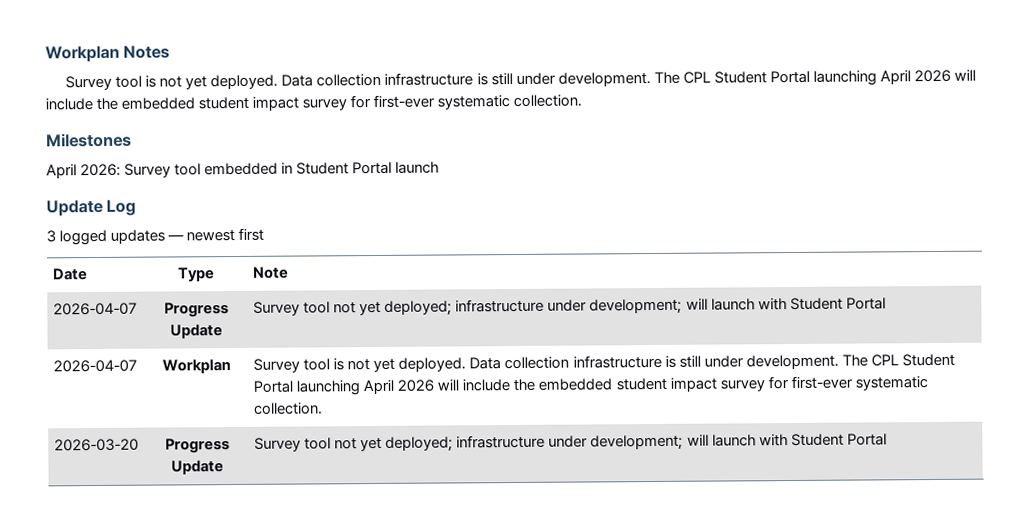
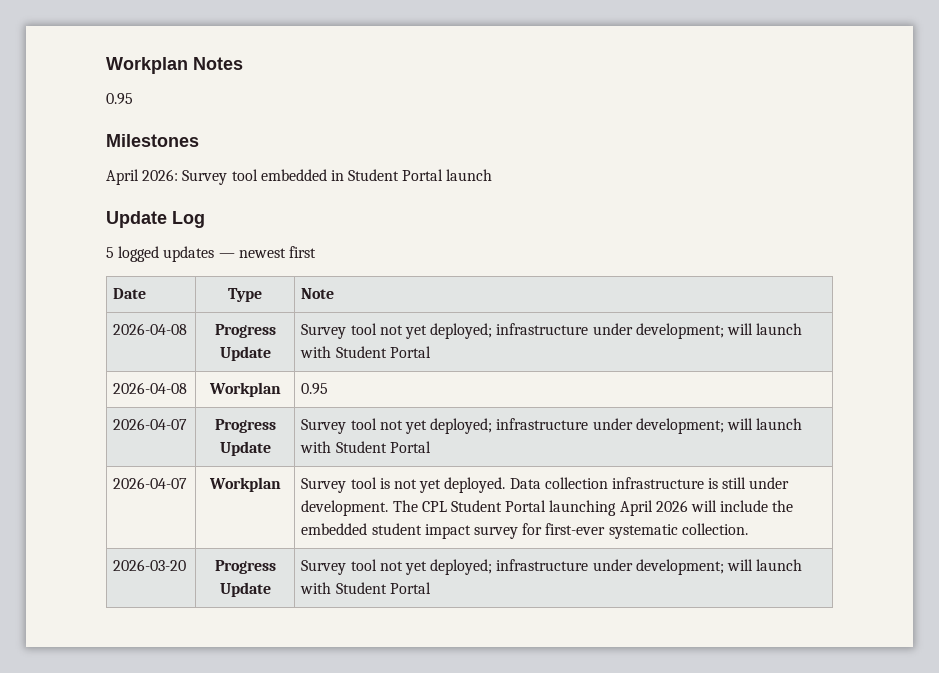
  Workplan Notes
- Survey tool is not yet deployed. Data collection infrastructure is still under development. The CPL Student Portal launching April 2026 will include the embedded student impact survey for first-ever systematic collection.
+ 0.95
- 3 logged updates — newest first
+ 5 logged updates — newest first
+ 2026-04-08 | Progress Update | Survey tool not yet deployed; infrastructure under development; will launch with Student Portal
+ 2026-04-08 | Workplan | 0.95

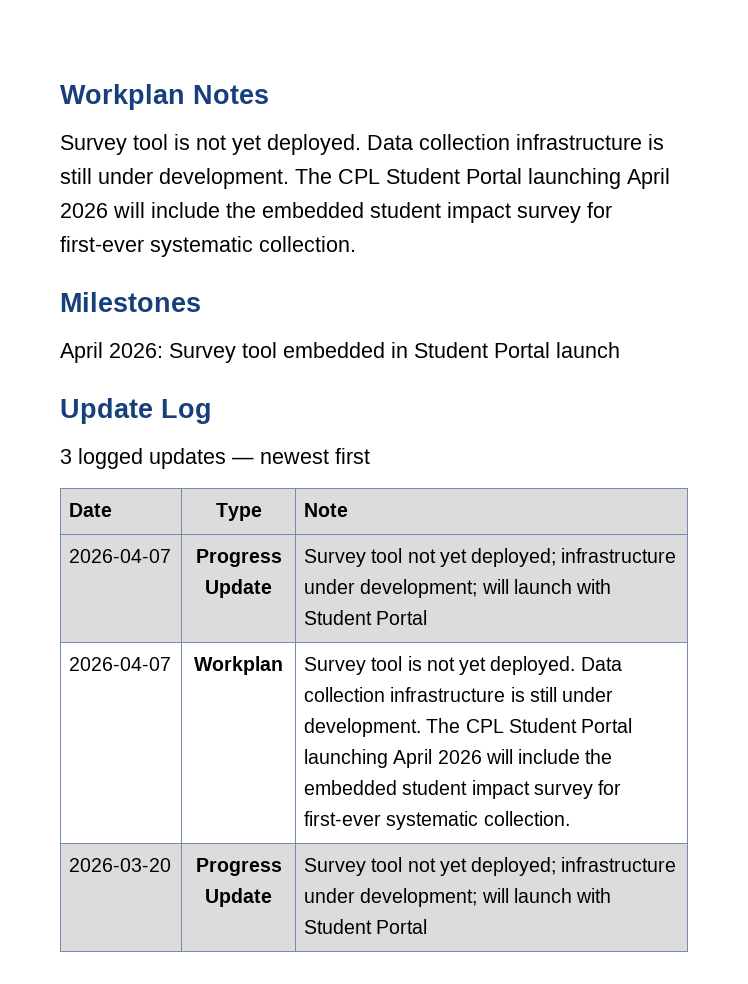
  Workplan Notes
- 0.95
+ Survey tool is not yet deployed. Data collection infrastructure is still under development. The CPL Student Portal launching April 2026 will include the embedded student impact survey for first-ever systematic collection.
- 5 logged updates — newest first
+ 3 logged updates — newest first
- 2026-04-08 | Progress Update | Survey tool not yet deployed; infrastructure under development; will launch with Student Portal
- 2026-04-08 | Workplan | 0.95

